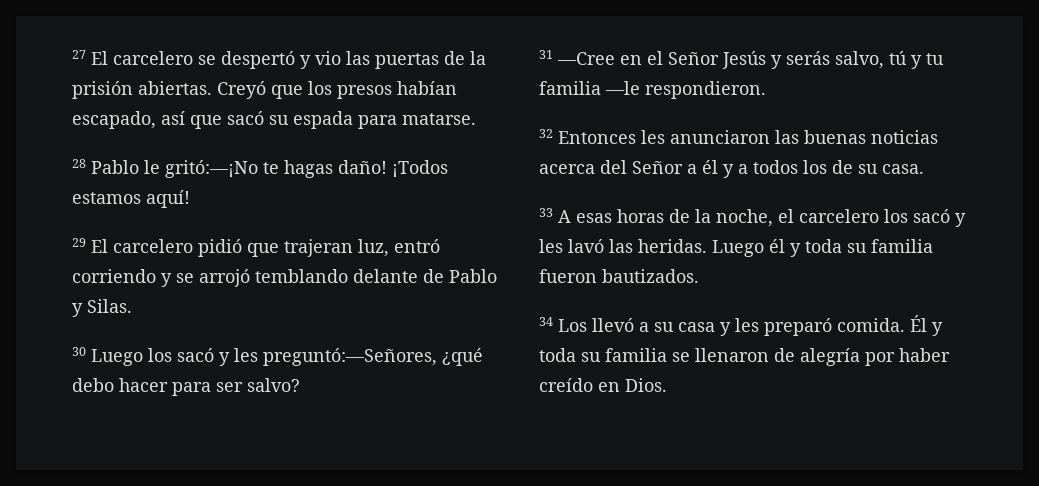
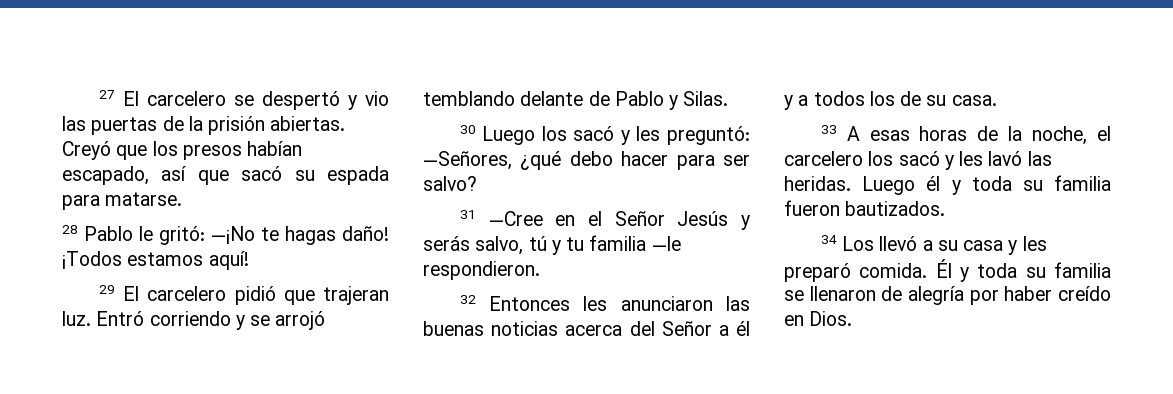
- 28 Pablo le gritó:—¡No te hagas daño!
+ 28 Pablo le gritó: —¡No te hagas daño!
- 29 El carcelero pidió que trajeran luz, entró corriendo y se arrojó temblando delante de Pablo y Silas.
+ 29 El carcelero pidió que trajeran luz. Entró corriendo y se arrojó temblando delante de Pablo y Silas.
- 30 Luego los sacó y les preguntó:—Señores, ¿qué debo hacer para ser salvo?
+ 30 Luego los sacó y les preguntó: —Señores, ¿qué debo hacer para ser salvo?

